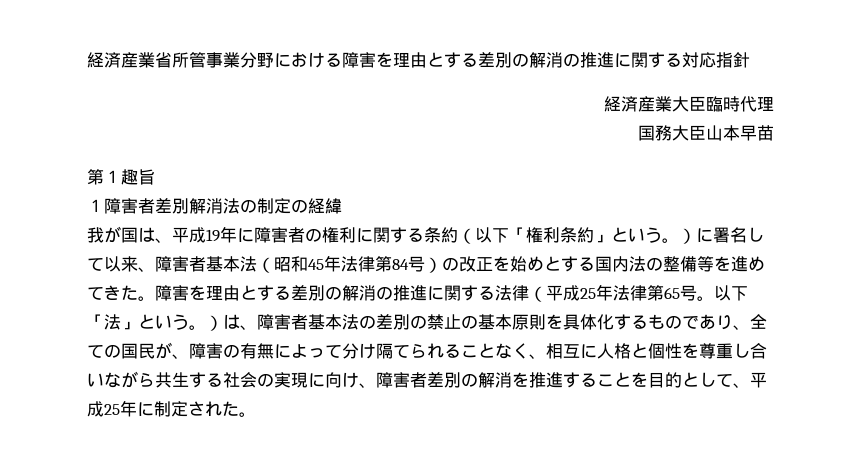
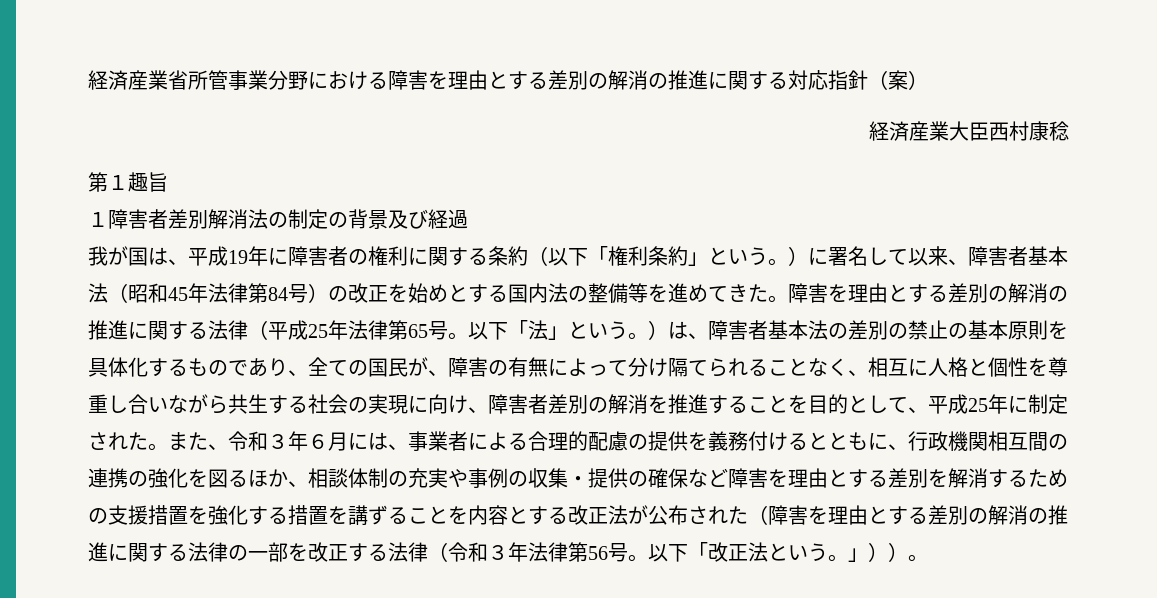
- 経済産業省所管事業分野における障害を理由とする差別の解消の推進に関する対応指針
+ 経済産業省所管事業分野における障害を理由とする差別の解消の推進に関する対応指針（案）
- 経済産業大臣臨時代理
- 国務大臣山本早苗
+ 経済産業大臣西村康稔
- １障害者差別解消法の制定の経緯
+ １障害者差別解消法の制定の背景及び経過
+ また、令和３年６月には、事業者による合理的配慮の提供を義務付けるとともに、行政機関相互間の連携の強化を図るほか、相談体制の充実や事例の収集・提供の確保など障害を理由とする差別を解消するための支援措置を強化する措置を講ずることを内容とする改正法が公布された（障害を理由とする差別の解消の推進に関する法律の一部を改正する法律（令和３年法律第56号。以下「改正法という。」））。

